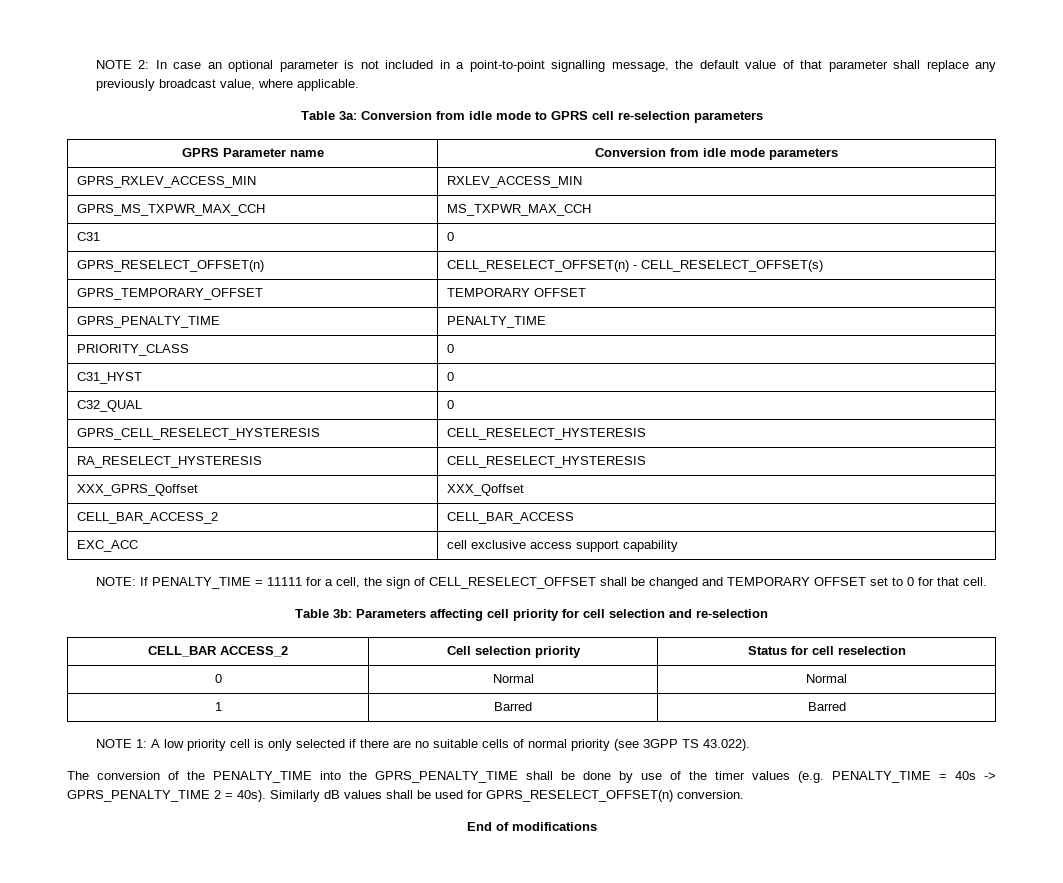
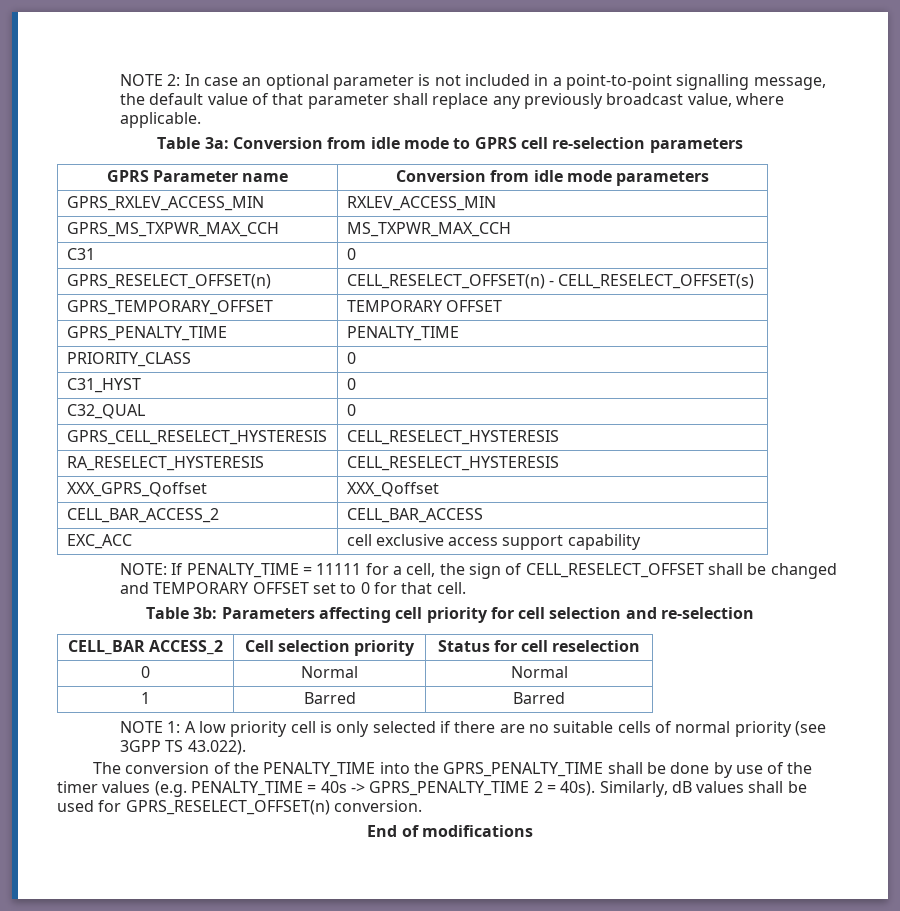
- Similarly dB values shall be used for GPRS_RESELECT_OFFSET(n) conversion.
+ Similarly, dB values shall be used for GPRS_RESELECT_OFFSET(n) conversion.

